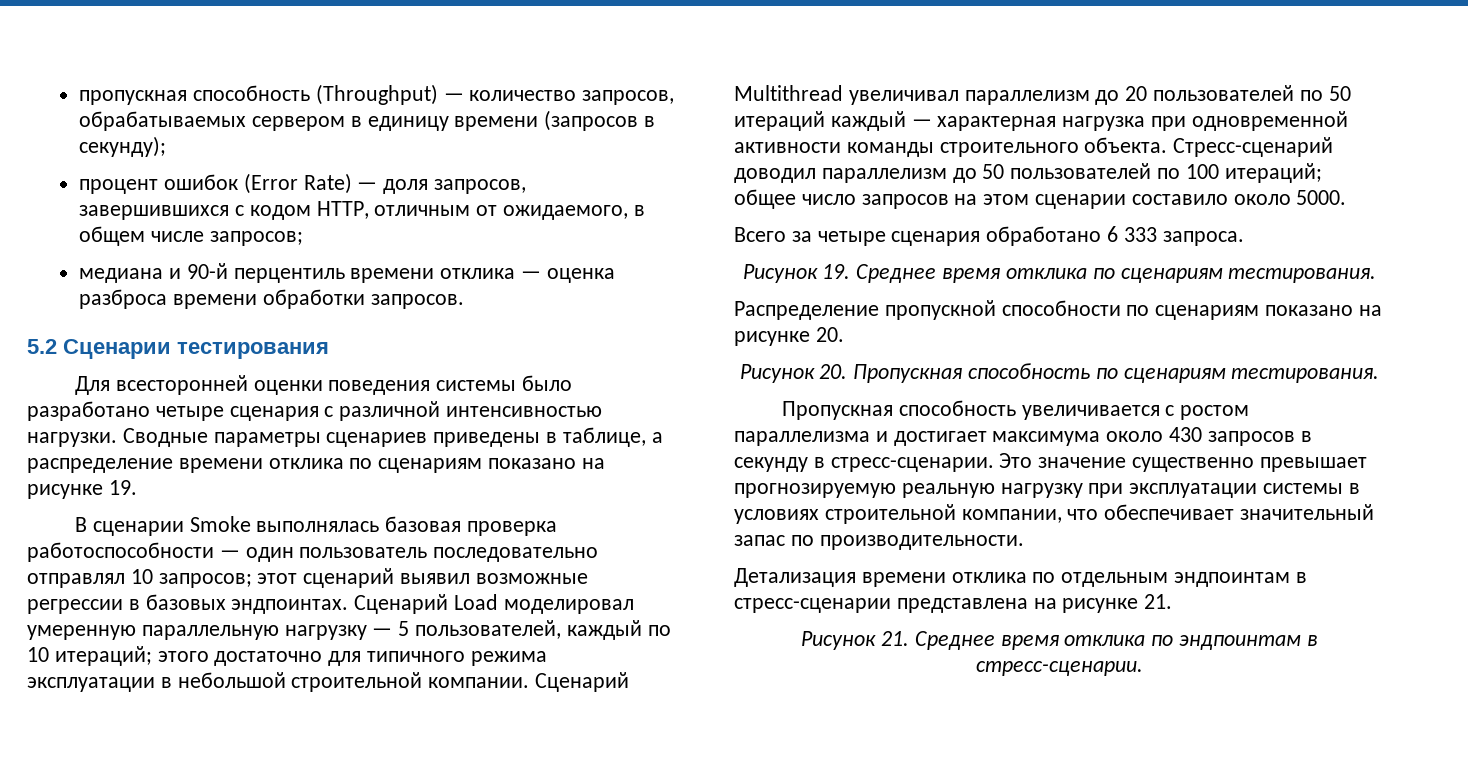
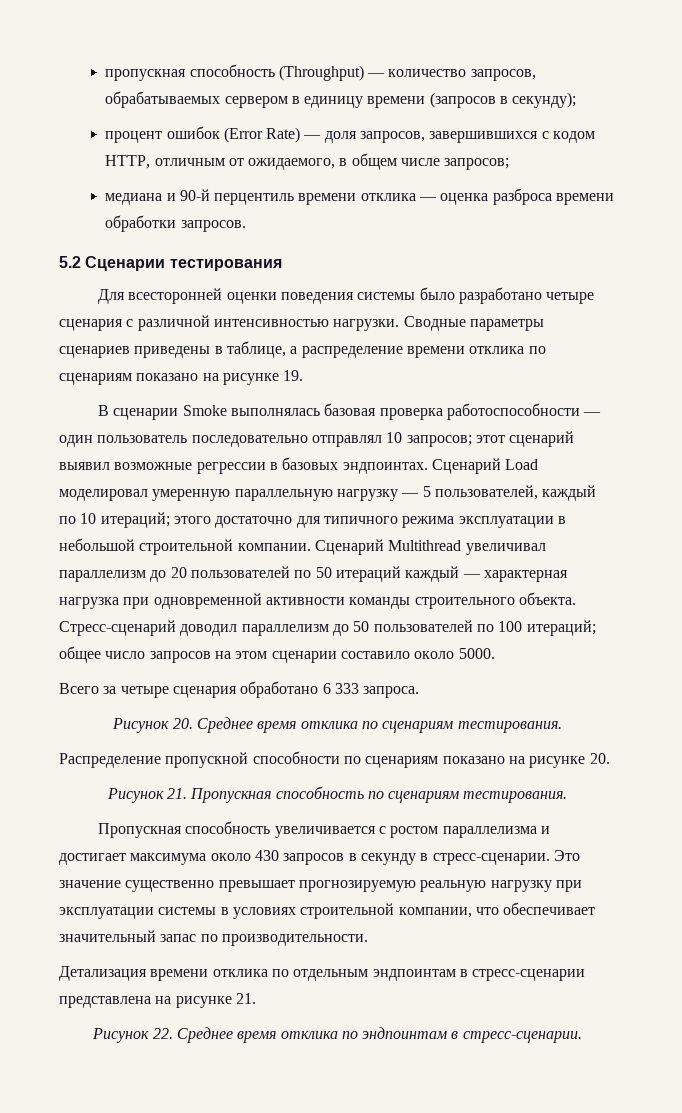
- Рисунок 19. Среднее время отклика по сценариям тестирования.
+ Рисунок 20. Среднее время отклика по сценариям тестирования.
- Рисунок 20. Пропускная способность по сценариям тестирования.
+ Рисунок 21. Пропускная способность по сценариям тестирования.
- Рисунок 21. Среднее время отклика по эндпоинтам в стресс-сценарии.
+ Рисунок 22. Среднее время отклика по эндпоинтам в стресс-сценарии.

